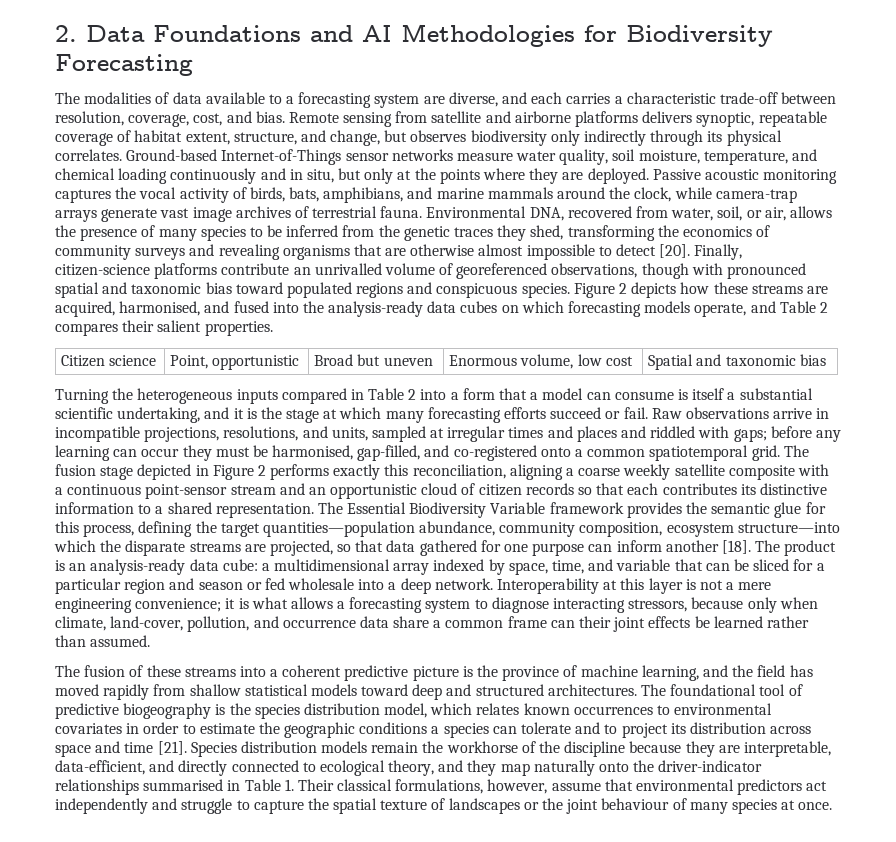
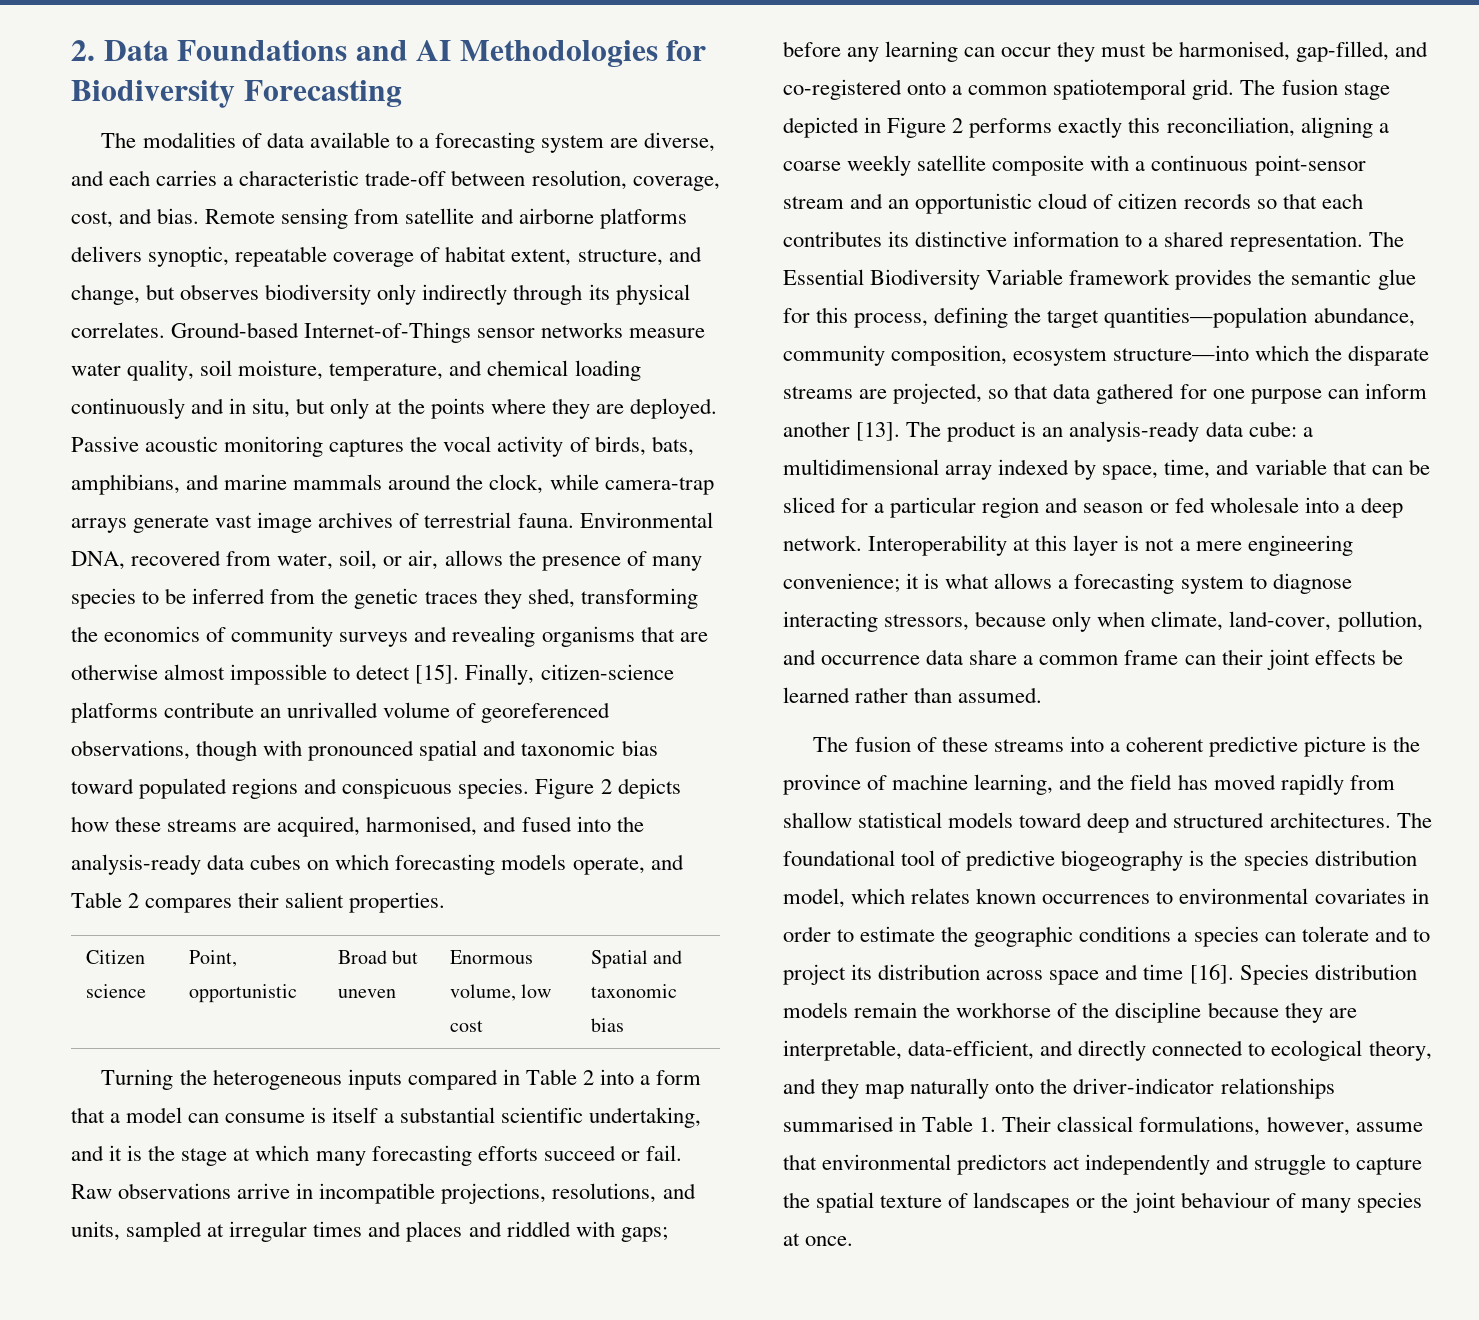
- Environmental DNA, recovered from water, soil, or air, allows the presence of many species to be inferred from the genetic traces they shed, transforming the economics of community surveys and revealing organisms that are otherwise almost impossible to detect [20].
+ Environmental DNA, recovered from water, soil, or air, allows the presence of many species to be inferred from the genetic traces they shed, transforming the economics of community surveys and revealing organisms that are otherwise almost impossible to detect [15].
- The Essential Biodiversity Variable framework provides the semantic glue for this process, defining the target quantities—population abundance, community composition, ecosystem structure—into which the disparate streams are projected, so that data gathered for one purpose can inform another [18].
+ The Essential Biodiversity Variable framework provides the semantic glue for this process, defining the target quantities—population abundance, community composition, ecosystem structure—into which the disparate streams are projected, so that data gathered for one purpose can inform another [13].
- The foundational tool of predictive biogeography is the species distribution model, which relates known occurrences to environmental covariates in order to estimate the geographic conditions a species can tolerate and to project its distribution across space and time [21].
+ The foundational tool of predictive biogeography is the species distribution model, which relates known occurrences to environmental covariates in order to estimate the geographic conditions a species can tolerate and to project its distribution across space and time [16].

